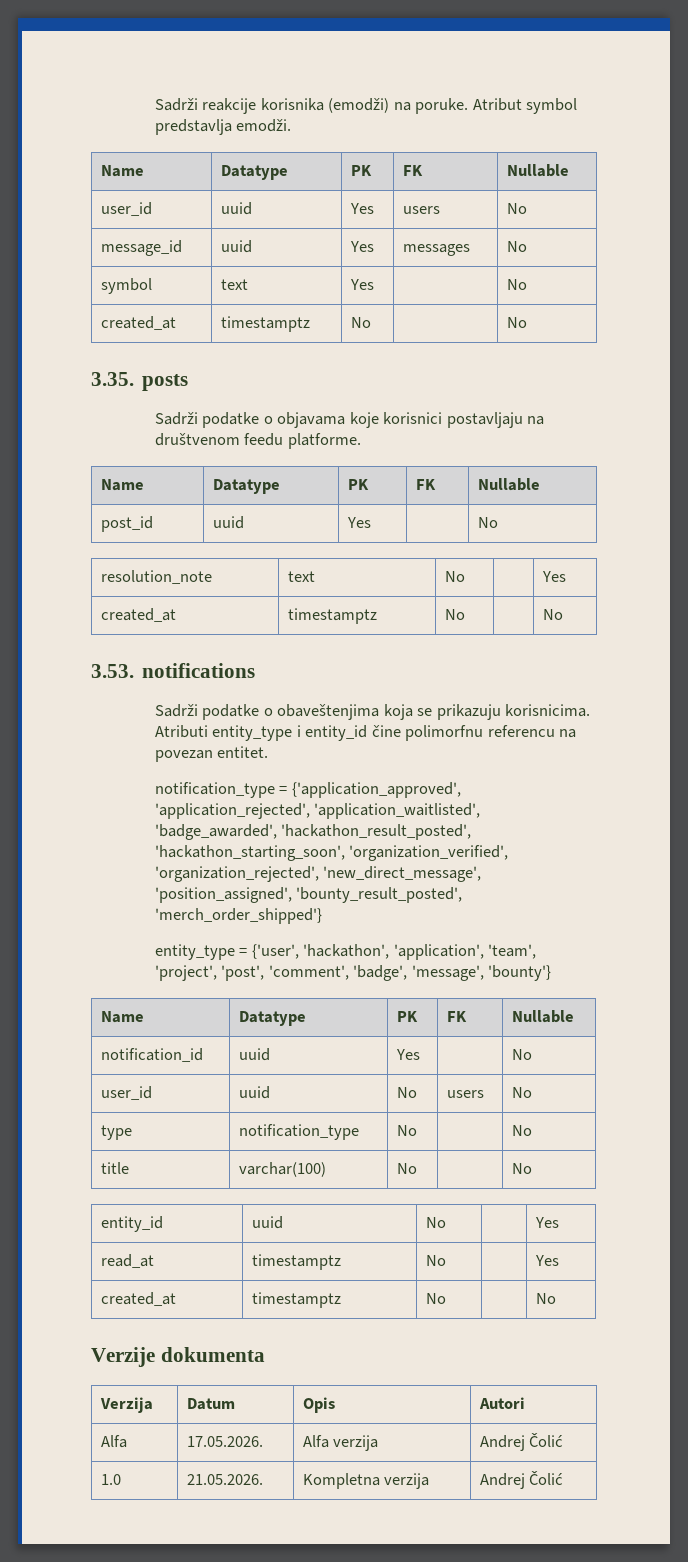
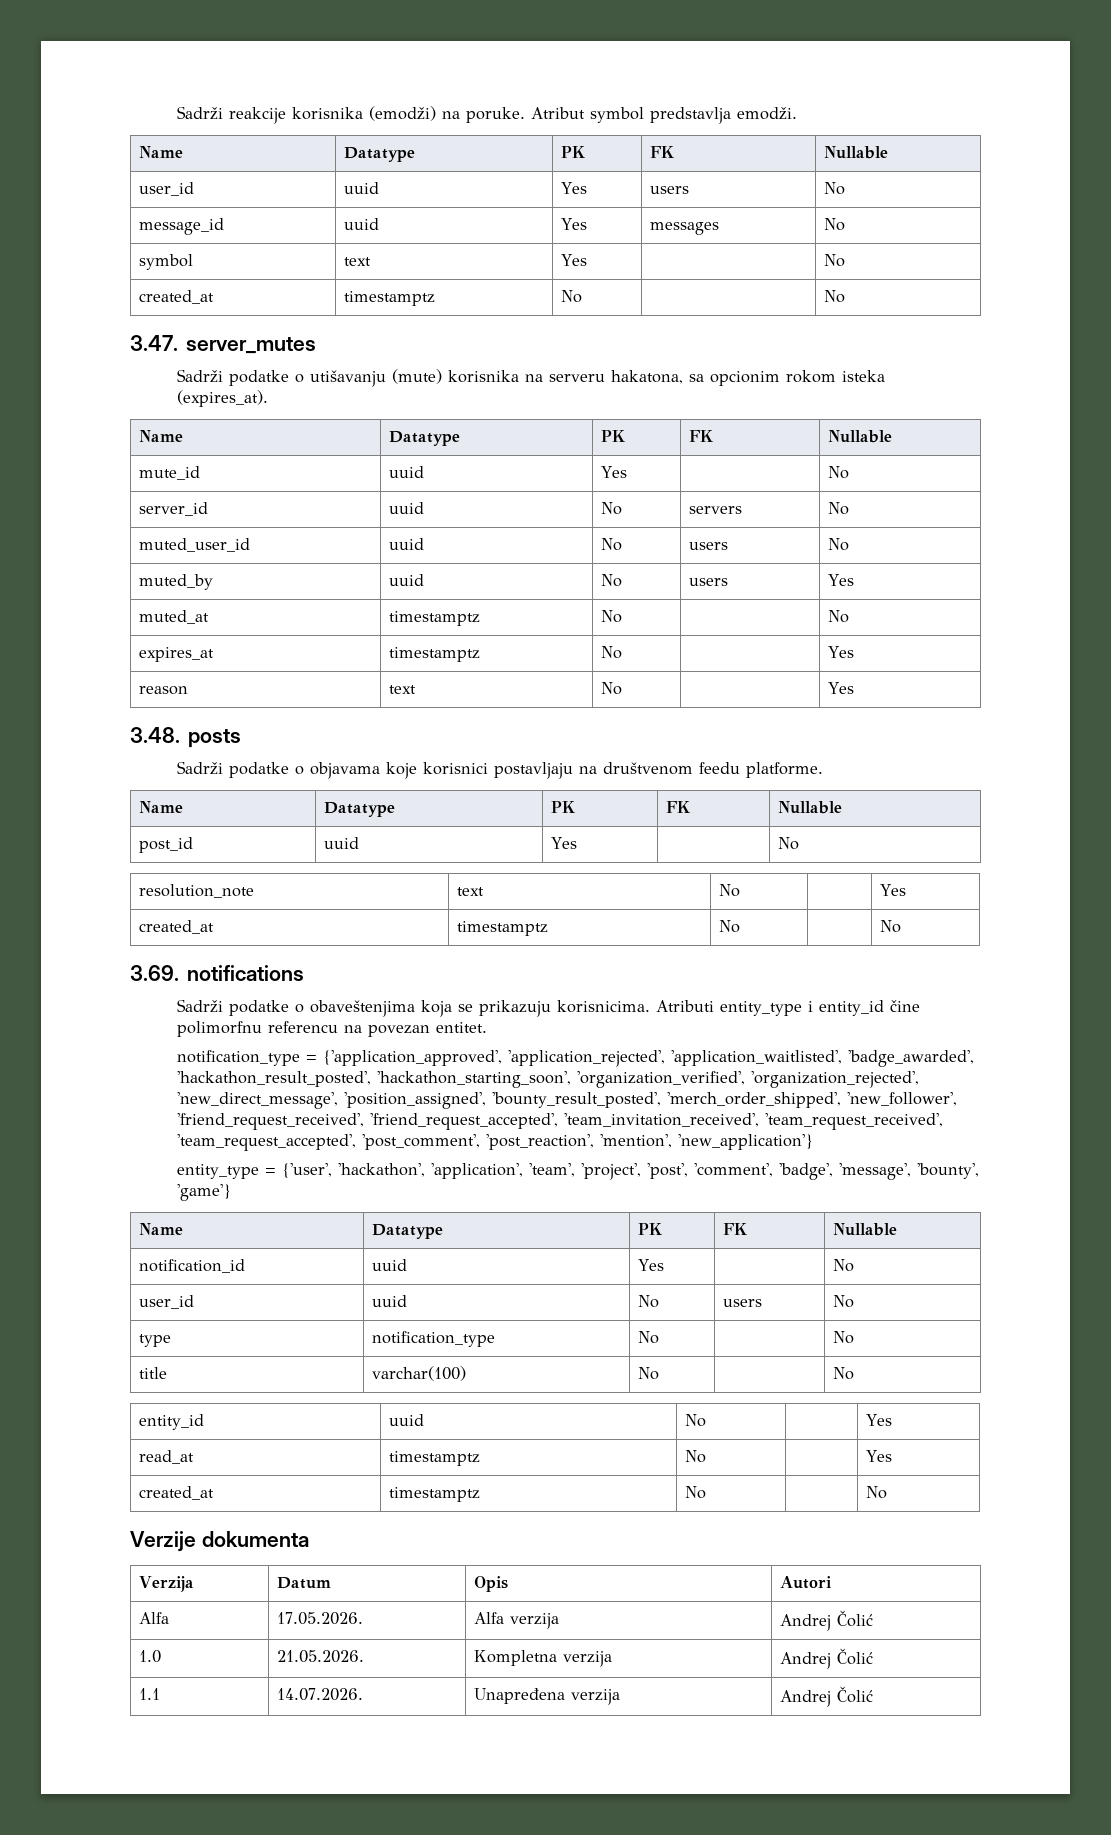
- 3.35. posts
+ 3.47. server_mutes
+ Sadrži podatke o utišavanju (mute) korisnika na serveru hakatona, sa opcionim rokom isteka (expires_at).
+ Name | Datatype | PK | FK | Nullable
+ mute_id | uuid | Yes | | No
+ server_id | uuid | No | servers | No
+ muted_user_id | uuid | No | users | No
+ muted_by | uuid | No | users | Yes
+ muted_at | timestamptz | No | | No
+ expires_at | timestamptz | No | | Yes
+ reason | text | No | | Yes
+ 3.48. posts
- 3.53. notifications
+ 3.69. notifications
- notification_type = {'application_approved', 'application_rejected', 'application_waitlisted', 'badge_awarded', 'hackathon_result_posted', 'hackathon_starting_soon', 'organization_verified', 'organization_rejected', 'new_direct_message', 'position_assigned', 'bounty_result_posted', 'merch_order_shipped'}
+ notification_type = {'application_approved', 'application_rejected', 'application_waitlisted', 'badge_awarded', 'hackathon_result_posted', 'hackathon_starting_soon', 'organization_verified', 'organization_rejected', 'new_direct_message', 'position_assigned', 'bounty_result_posted', 'merch_order_shipped', 'new_follower', 'friend_request_received', 'friend_request_accepted', 'team_invitation_received', 'team_request_received', 'team_request_accepted', 'post_comment', 'post_reaction', 'mention', 'new_application'}
- entity_type = {'user', 'hackathon', 'application', 'team', 'project', 'post', 'comment', 'badge', 'message', 'bounty'}
+ entity_type = {'user', 'hackathon', 'application', 'team', 'project', 'post', 'comment', 'badge', 'message', 'bounty', 'game'}
+ 1.1 | 14.07.2026. | Unapređena verzija | Andrej Čolić

